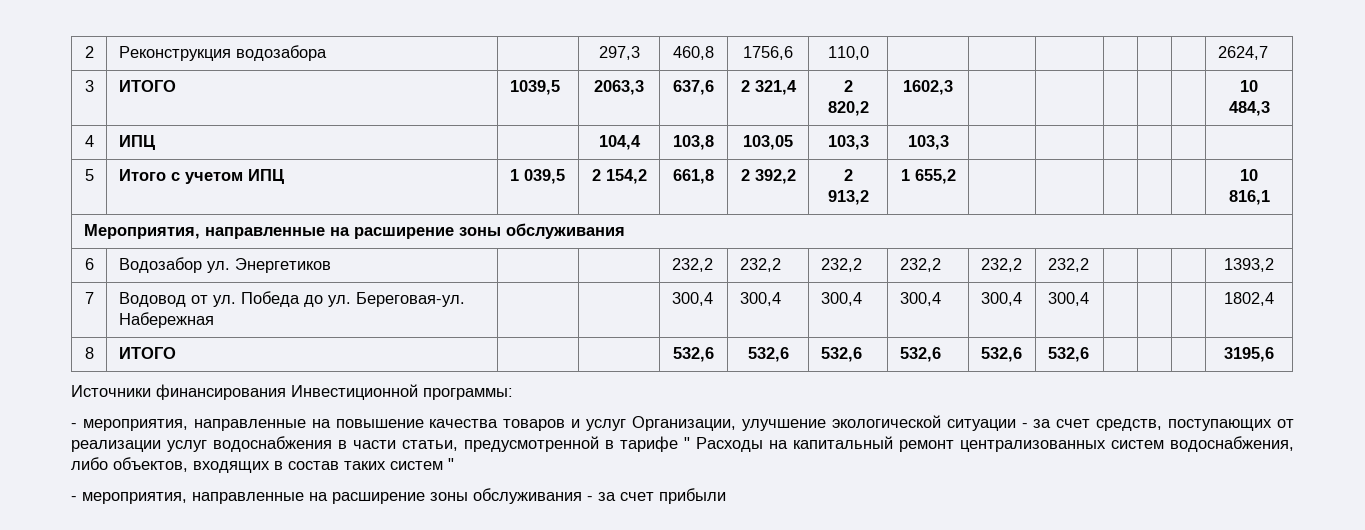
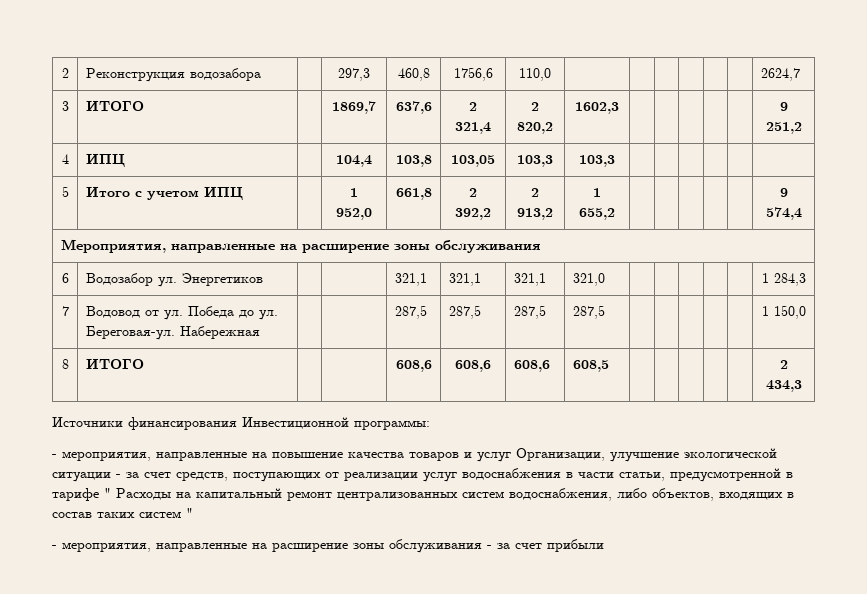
- 3 | ИТОГО | 1039,5 | 2063,3 | 637,6 | 2 321,4 | 2 820,2 | 1602,3 | | | | | | 10 484,3
+ 3 | ИТОГО | | 1869,7 | 637,6 | 2 321,4 | 2 820,2 | 1602,3 | | | | | | 9 251,2
- 5 | Итого с учетом ИПЦ | 1 039,5 | 2 154,2 | 661,8 | 2 392,2 | 2 913,2 | 1 655,2 | | | | | | 10 816,1
+ 5 | Итого с учетом ИПЦ | | 1 952,0 | 661,8 | 2 392,2 | 2 913,2 | 1 655,2 | | | | | | 9 574,4
- 6 | Водозабор ул. Энергетиков | | | 232,2 | 232,2 | 232,2 | 232,2 | 232,2 | 232,2 | | | | 1393,2
+ 6 | Водозабор ул. Энергетиков | | | 321,1 | 321,1 | 321,1 | 321,0 | | | | | | 1 284,3
- 7 | Водовод от ул. Победа до ул. Береговая-ул. Набережная | | | 300,4 | 300,4 | 300,4 | 300,4 | 300,4 | 300,4 | | | | 1802,4
- 8 | ИТОГО | | | 532,6 | 532,6 | 532,6 | 532,6 | 532,6 | 532,6 | | | | 3195,6
+ 7 | Водовод от ул. Победа до ул. Береговая-ул. Набережная | | | 287,5 | 287,5 | 287,5 | 287,5 | | | | | | 1 150,0
+ 8 | ИТОГО | | | 608,6 | 608,6 | 608,6 | 608,5 | | | | | | 2 434,3

